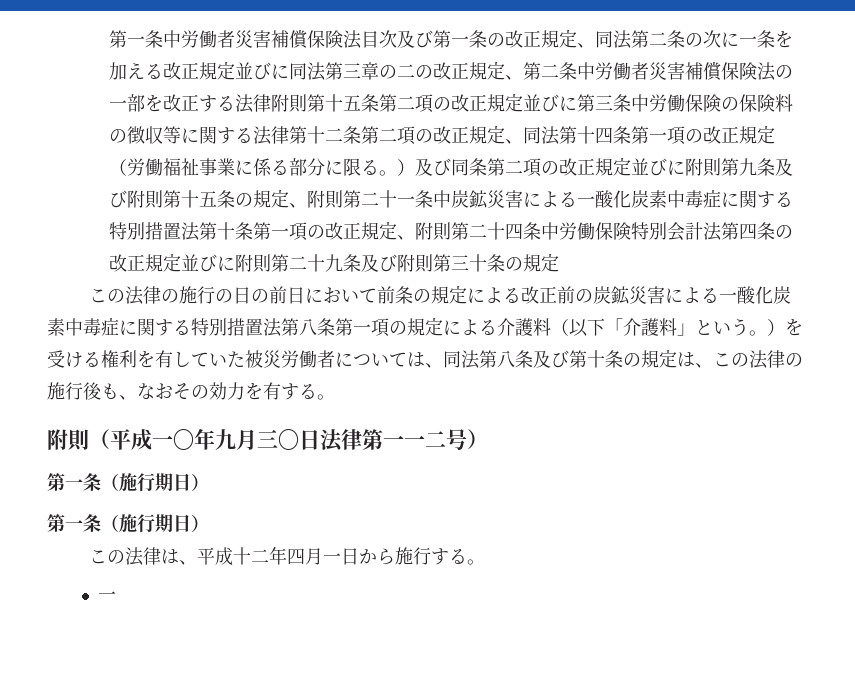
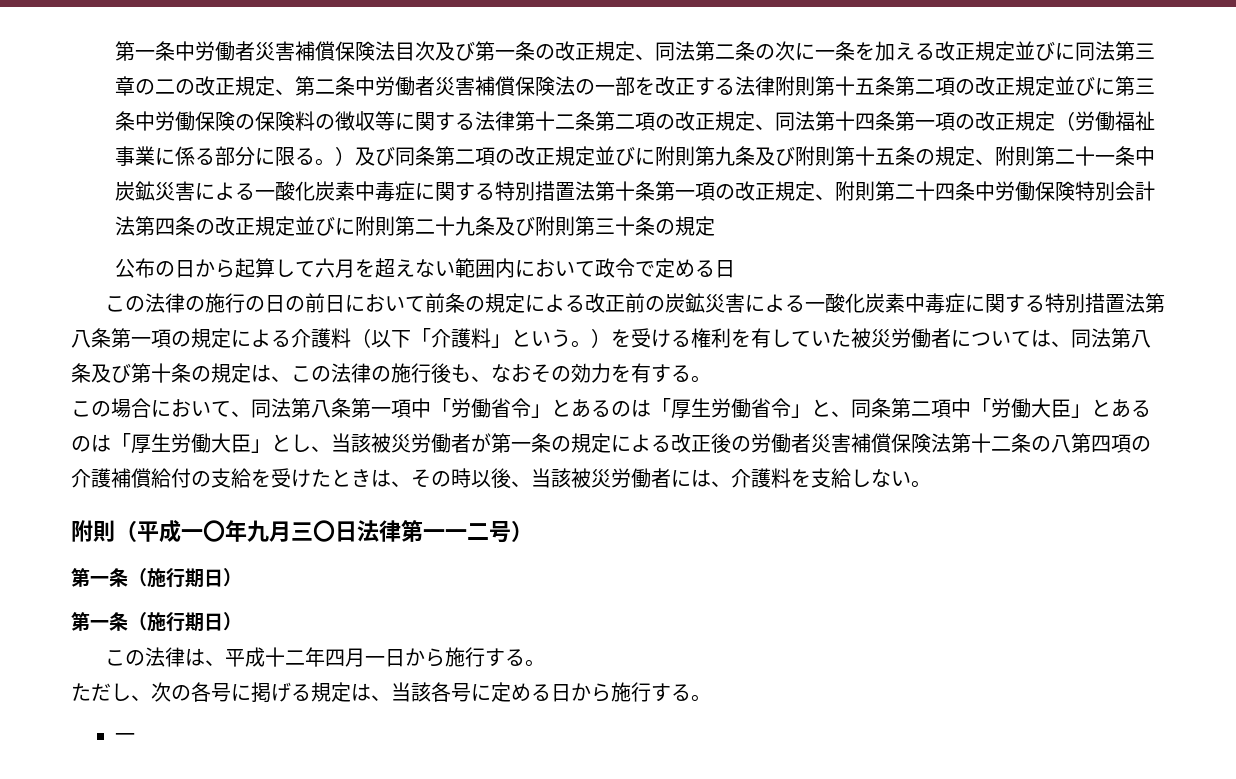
+ 公布の日から起算して六月を超えない範囲内において政令で定める日
+ この場合において、同法第八条第一項中「労働省令」とあるのは「厚生労働省令」と、同条第二項中「労働大臣」とあるのは「厚生労働大臣」とし、当該被災労働者が第一条の規定による改正後の労働者災害補償保険法第十二条の八第四項の介護補償給付の支給を受けたときは、その時以後、当該被災労働者には、介護料を支給しない。
+ ただし、次の各号に掲げる規定は、当該各号に定める日から施行する。

